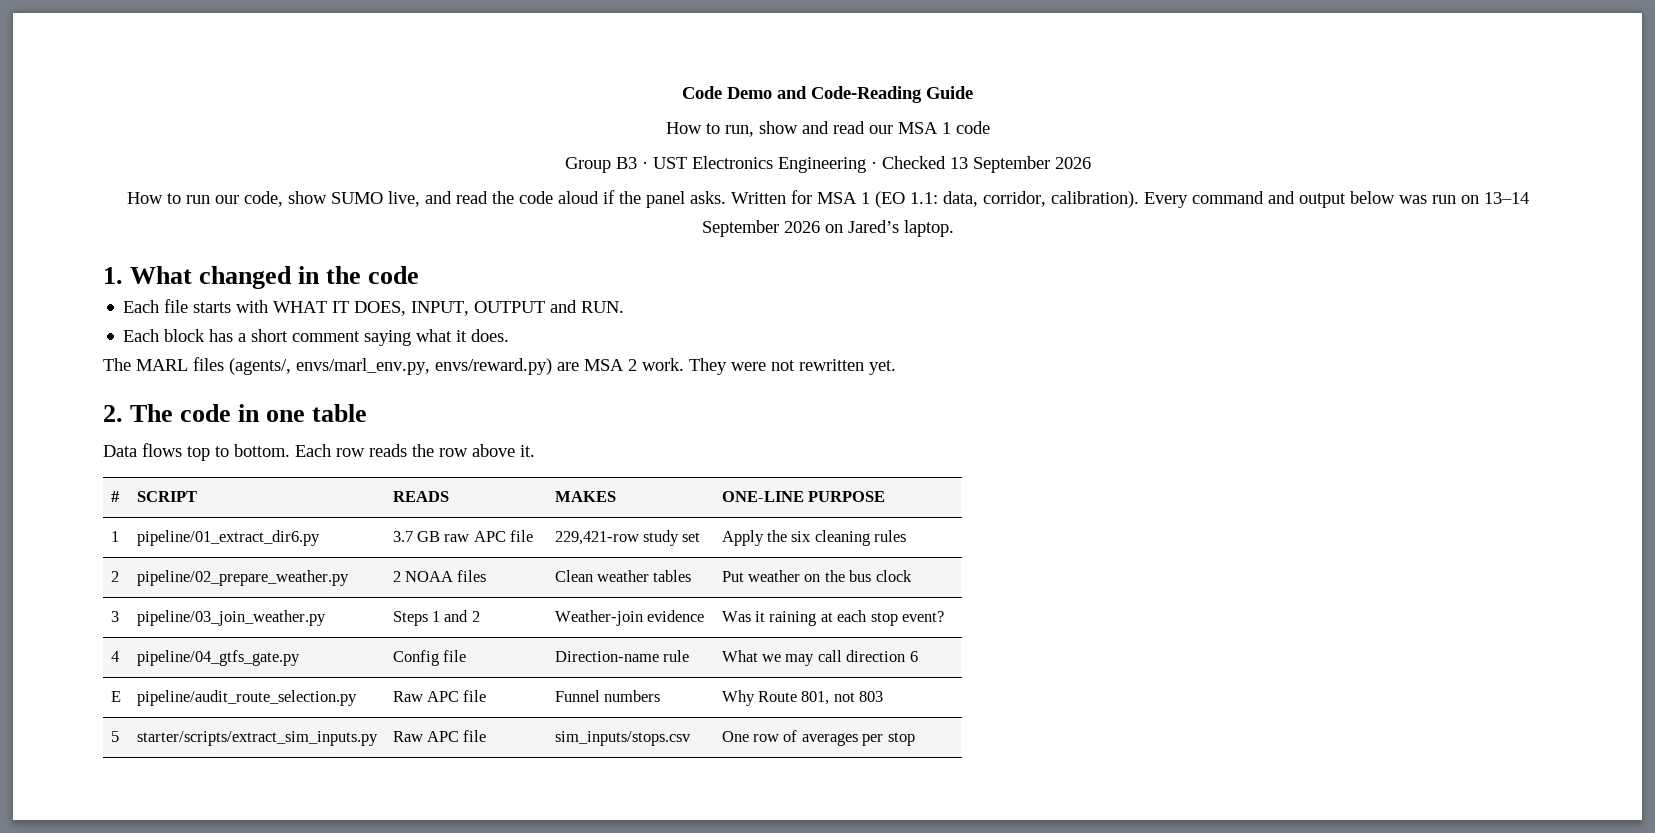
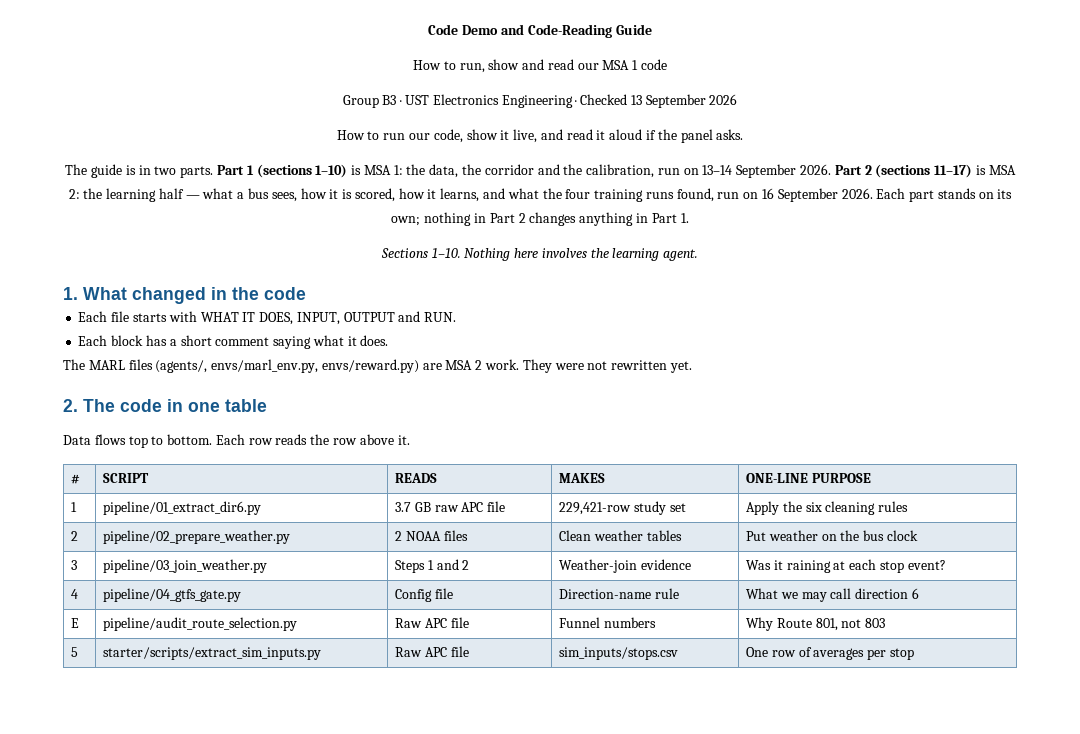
- How to run our code, show SUMO live, and read the code aloud if the panel asks. Written for MSA 1 (EO 1.1: data, corridor, calibration). Every command and output below was run on 13–14 September 2026 on Jared’s laptop.
+ How to run our code, show it live, and read it aloud if the panel asks.
+ The guide is in two parts. Part 1 (sections 1–10) is MSA 1: the data, the corridor and the calibration, run on 13–14 September 2026. Part 2 (sections 11–17) is MSA 2: the learning half — what a bus sees, how it is scored, how it learns, and what the four training runs found, run on 16 September 2026. Each part stands on its own; nothing in Part 2 changes anything in Part 1.
+ Sections 1–10. Nothing here involves the learning agent.

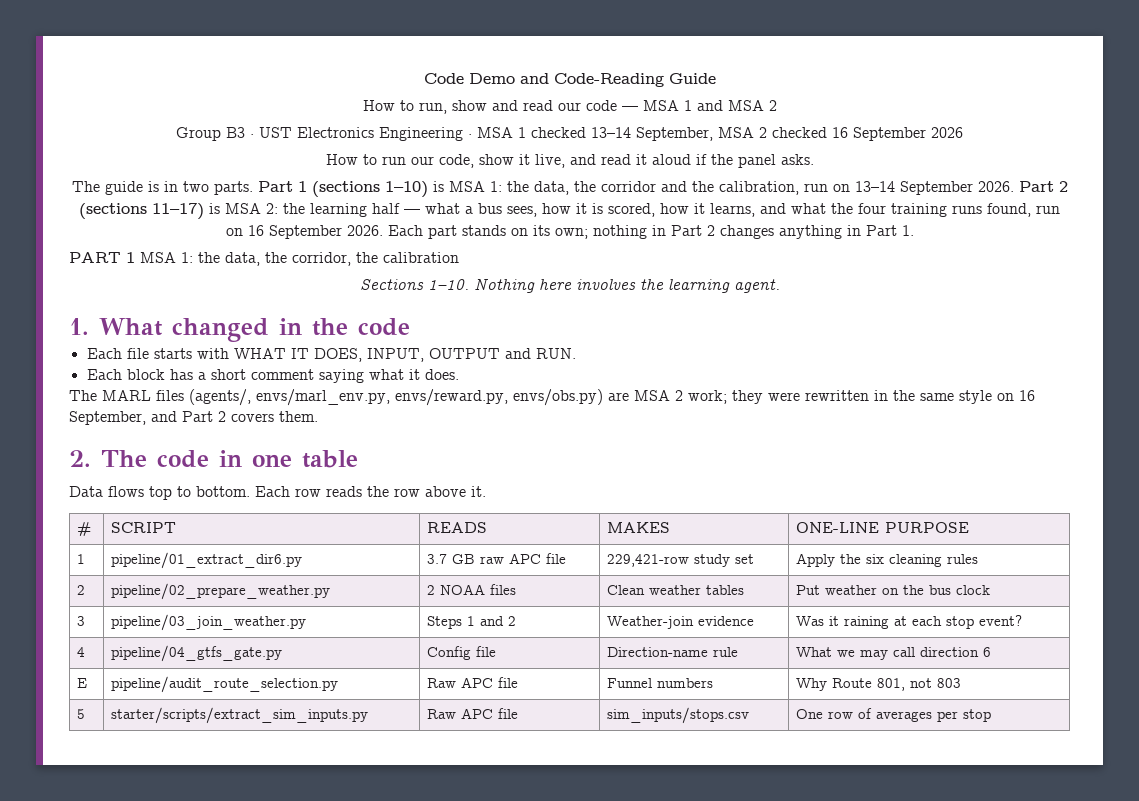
- How to run, show and read our MSA 1 code
+ How to run, show and read our code — MSA 1 and MSA 2
- Group B3 · UST Electronics Engineering · Checked 13 September 2026
+ Group B3 · UST Electronics Engineering · MSA 1 checked 13–14 September, MSA 2 checked 16 September 2026
+ PART 1 MSA 1: the data, the corridor, the calibration
- The MARL files (agents/, envs/marl_env.py, envs/reward.py) are MSA 2 work. They were not rewritten yet.
+ The MARL files (agents/, envs/marl_env.py, envs/reward.py, envs/obs.py) are MSA 2 work; they were rewritten in the same style on 16 September, and Part 2 covers them.

